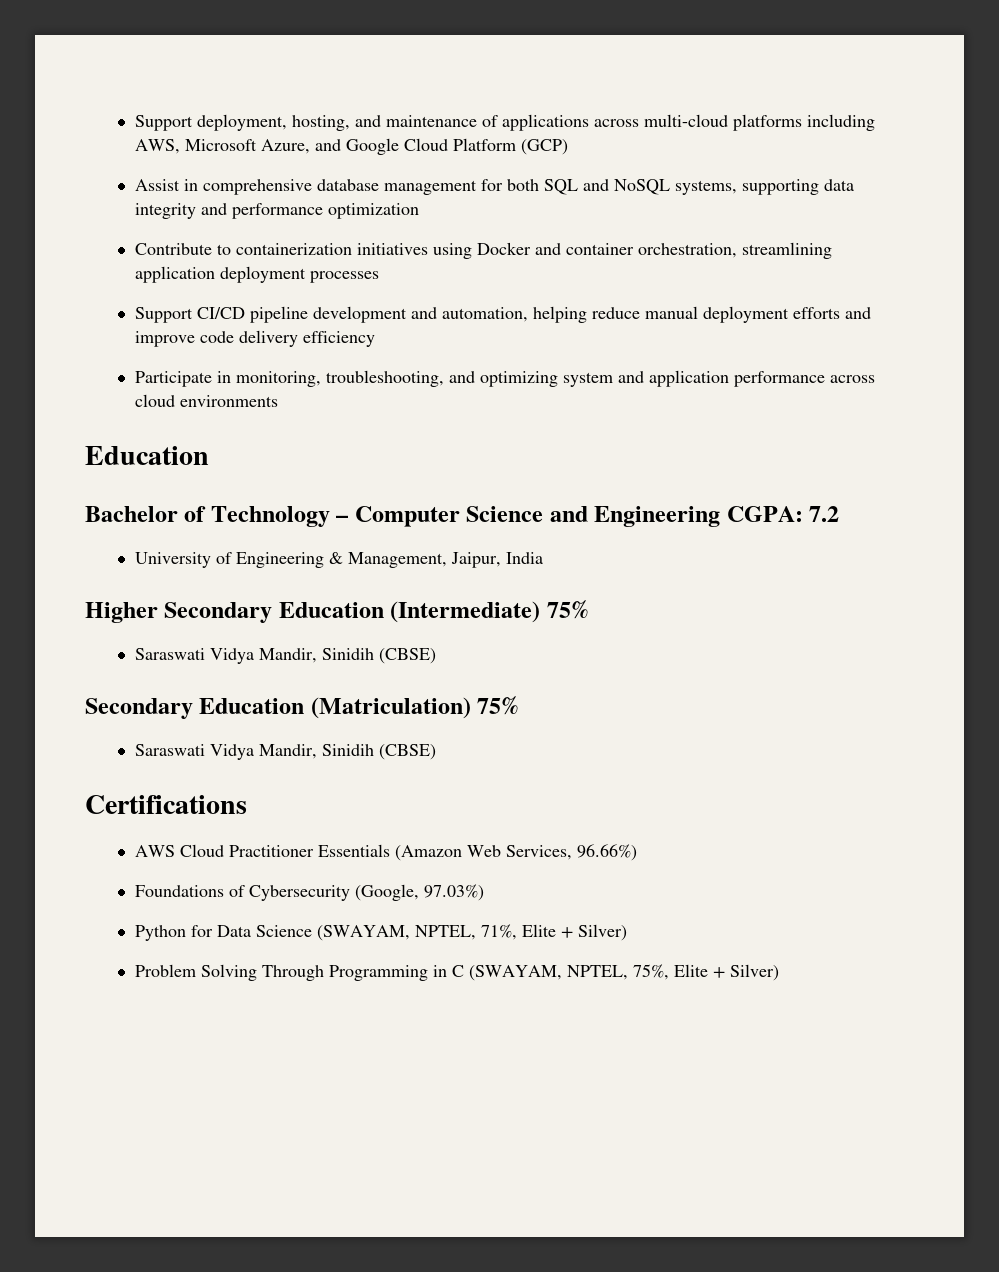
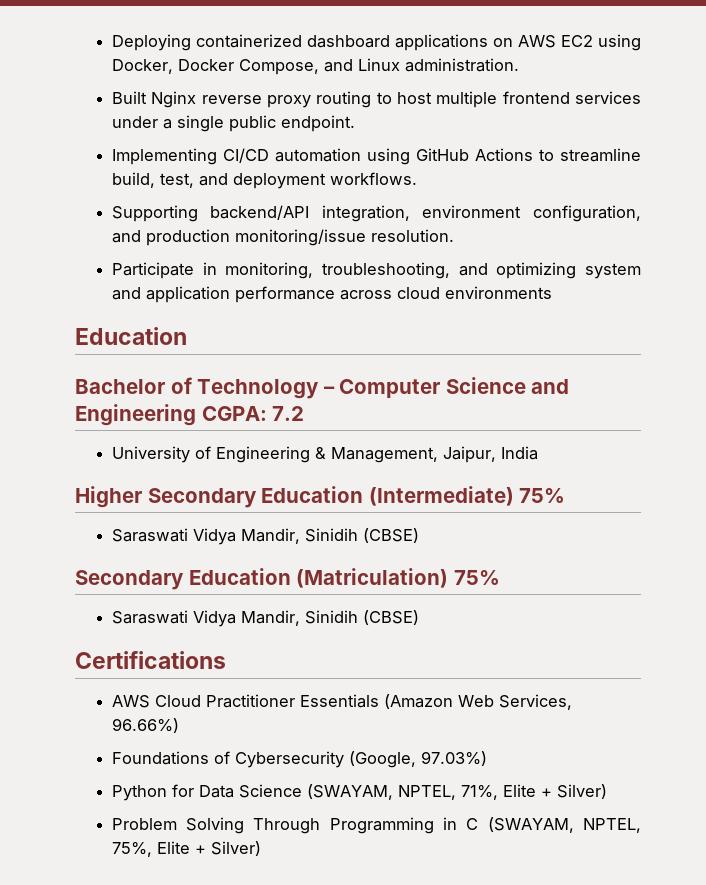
- Support deployment, hosting, and maintenance of applications across multi-cloud platforms including AWS, Microsoft Azure, and Google Cloud Platform (GCP)
- Assist in comprehensive database management for both SQL and NoSQL systems, supporting data integrity and performance optimization
- Contribute to containerization initiatives using Docker and container orchestration, streamlining application deployment processes
- Support CI/CD pipeline development and automation, helping reduce manual deployment efforts and improve code delivery efficiency
+ Deploying containerized dashboard applications on AWS EC2 using Docker, Docker Compose, and Linux administration.
+ Built Nginx reverse proxy routing to host multiple frontend services under a single public endpoint.
+ Implementing CI/CD automation using GitHub Actions to streamline build, test, and deployment workflows.
+ Supporting backend/API integration, environment configuration, and production monitoring/issue resolution.

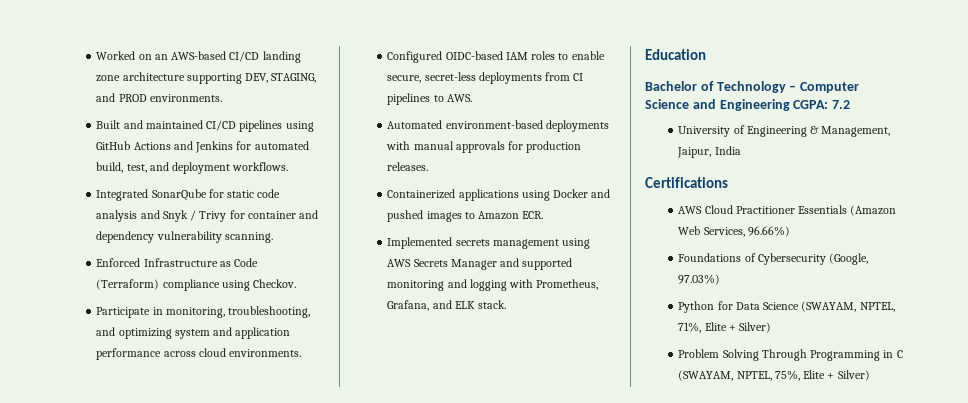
- Deploying containerized dashboard applications on AWS EC2 using Docker, Docker Compose, and Linux administration.
- Built Nginx reverse proxy routing to host multiple frontend services under a single public endpoint.
- Implementing CI/CD automation using GitHub Actions to streamline build, test, and deployment workflows.
+ Worked on an AWS-based CI/CD landing zone architecture supporting DEV, STAGING, and PROD environments.
+ Built and maintained CI/CD pipelines using GitHub Actions and Jenkins for automated build, test, and deployment workflows.
- Supporting backend/API integration, environment configuration, and production monitoring/issue resolution.
+ Integrated SonarQube for static code analysis and Snyk / Trivy for container and dependency vulnerability scanning.
+ Enforced Infrastructure as Code (Terraform) compliance using Checkov.
- Participate in monitoring, troubleshooting, and optimizing system and application performance across cloud environments
+ Participate in monitoring, troubleshooting, and optimizing system and application performance across cloud environments.
+ Configured OIDC-based IAM roles to enable secure, secret-less deployments from CI pipelines to AWS.
+ Automated environment-based deployments with manual approvals for production releases.
+ Containerized applications using Docker and pushed images to Amazon ECR.
+ Implemented secrets management using AWS Secrets Manager and supported monitoring and logging with Prometheus, Grafana, and ELK stack.
- Higher Secondary Education (Intermediate) 75%
- Saraswati Vidya Mandir, Sinidih (CBSE)
- Secondary Education (Matriculation) 75%
- Saraswati Vidya Mandir, Sinidih (CBSE)

